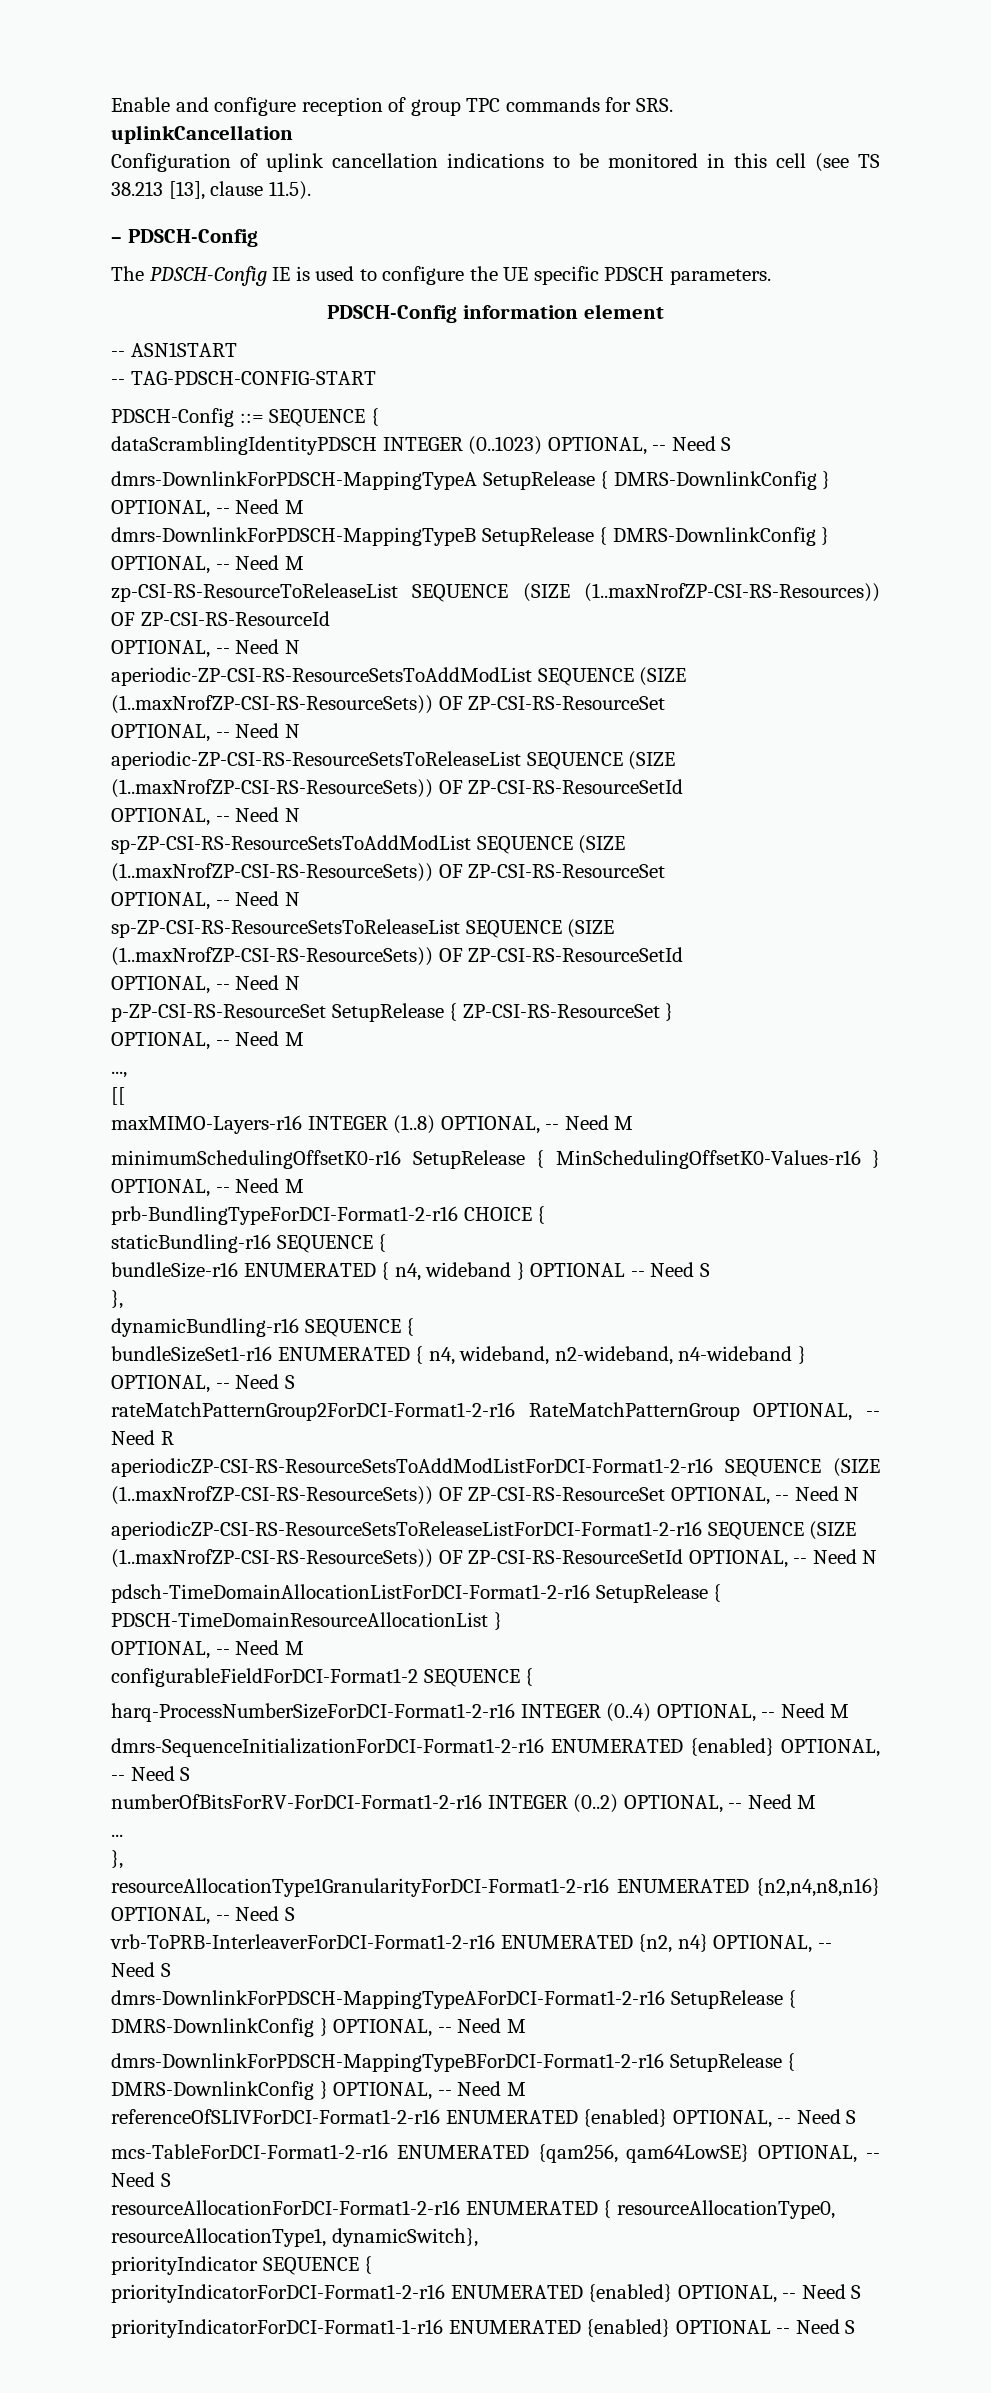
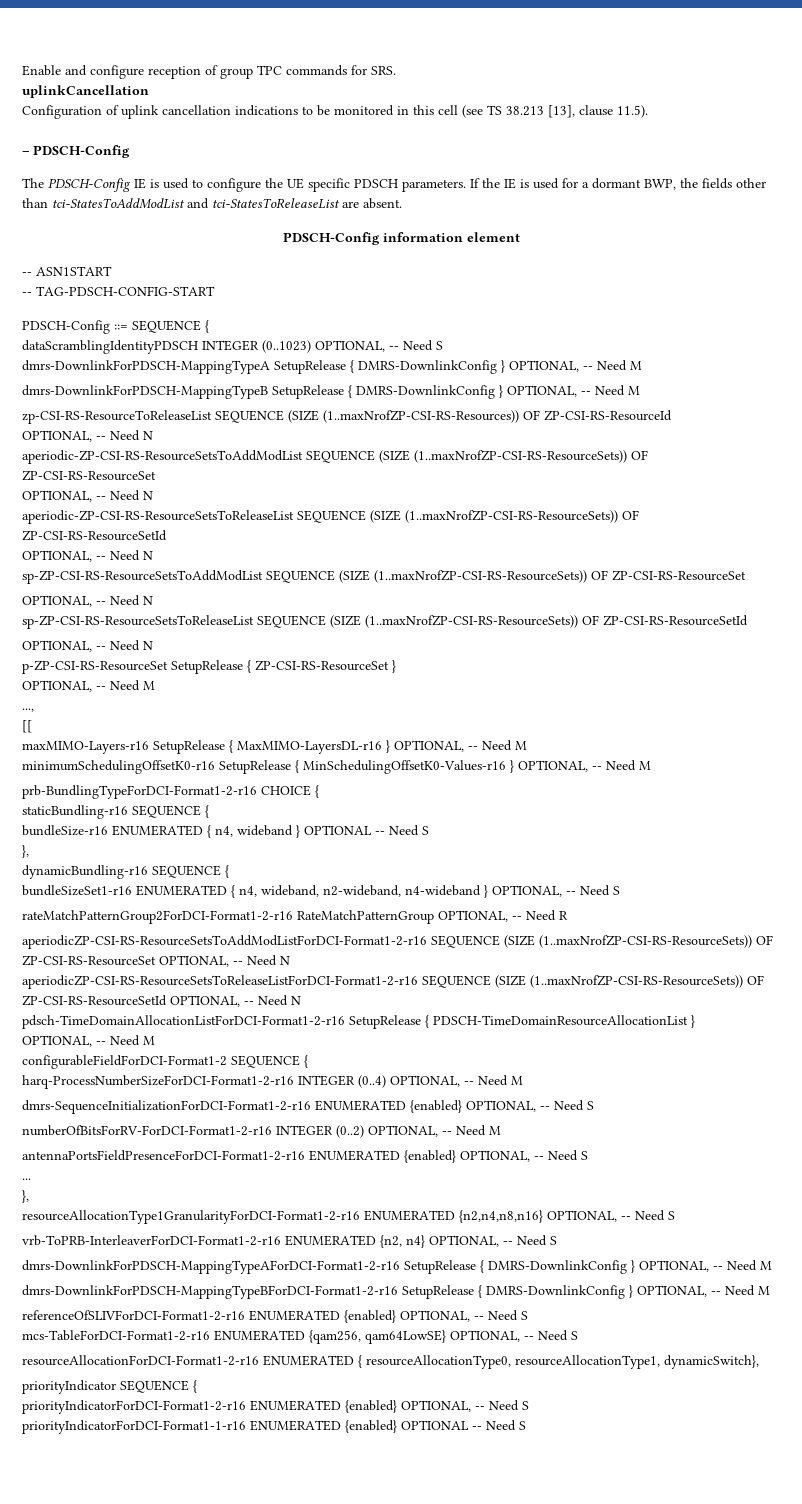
+ If the IE is used for a dormant BWP, the fields other than tci-StatesToAddModList and tci-StatesToReleaseList are absent.
- maxMIMO-Layers-r16 INTEGER (1..8) OPTIONAL, -- Need M
+ maxMIMO-Layers-r16 SetupRelease { MaxMIMO-LayersDL-r16 } OPTIONAL, -- Need M
+ antennaPortsFieldPresenceForDCI-Format1-2-r16 ENUMERATED {enabled} OPTIONAL, -- Need S

